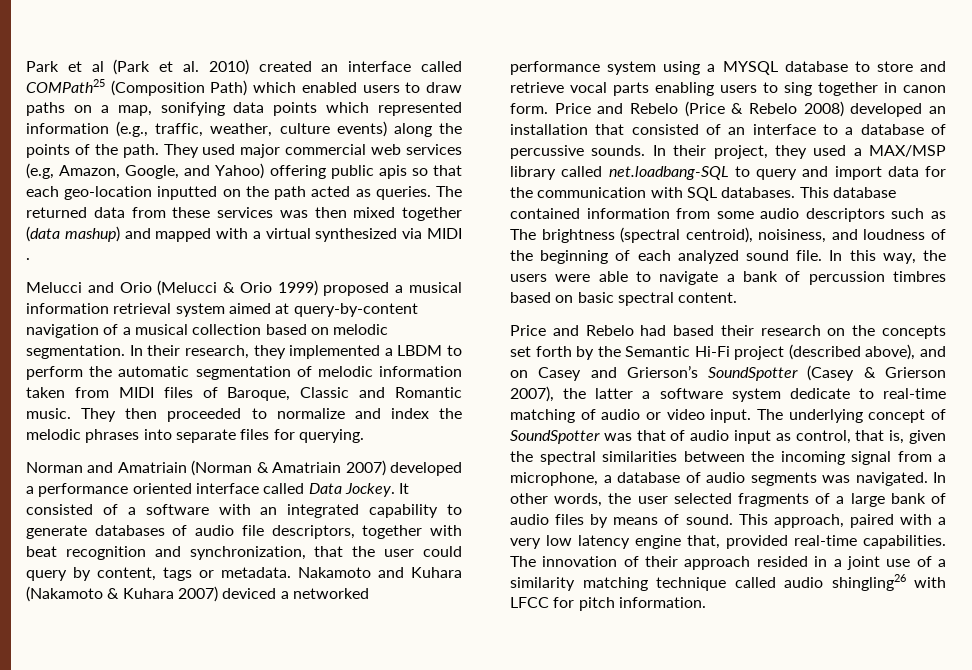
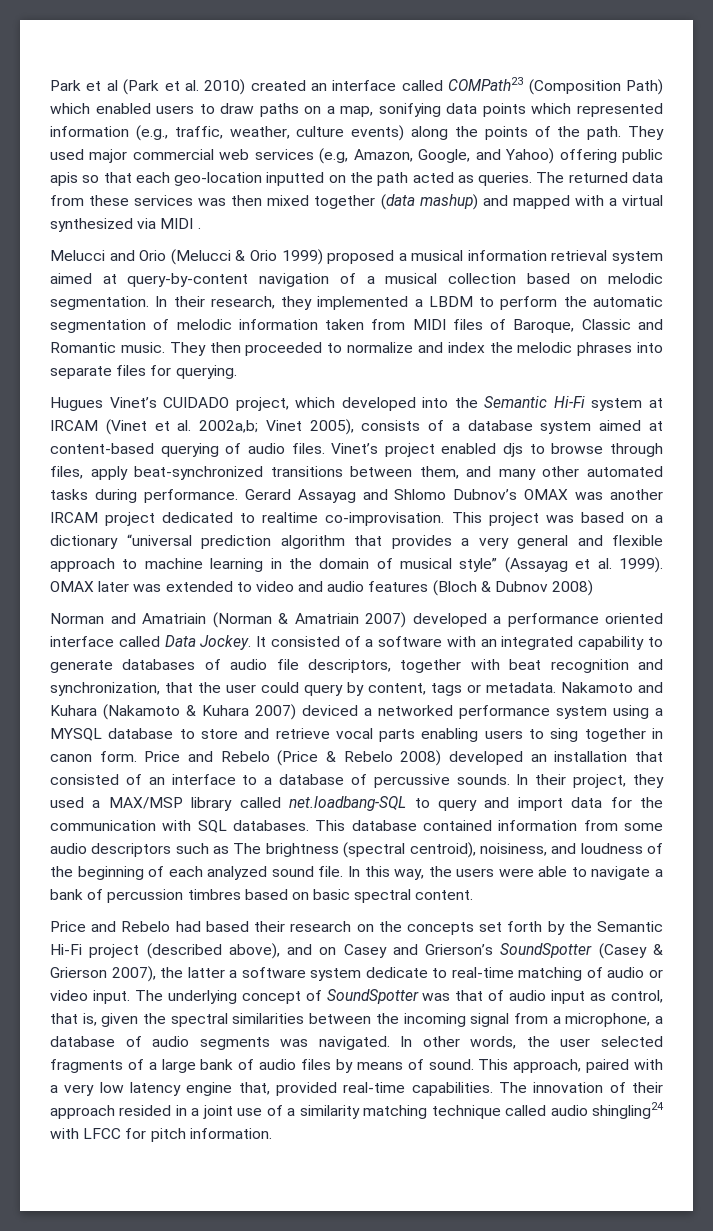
- Park et al (Park et al. 2010) created an interface called COMPath25 (Composition Path) which enabled users to draw paths on a map, sonifying data points which represented information (e.g., traffic, weather, culture events) along the points of the path.
+ Park et al (Park et al. 2010) created an interface called COMPath23 (Composition Path) which enabled users to draw paths on a map, sonifying data points which represented information (e.g., traffic, weather, culture events) along the points of the path.
+ Hugues Vinet’s CUIDADO project, which developed into the Semantic Hi-Fi system at IRCAM (Vinet et al. 2002a,b; Vinet 2005), consists of a database system aimed at content-based querying of audio files. Vinet’s project enabled djs to browse through files, apply beat-synchronized transitions between them, and many other automated tasks during performance. Gerard Assayag and Shlomo Dubnov’s OMAX was another IRCAM project dedicated to realtime co-improvisation. This project was based on a dictionary “universal prediction algorithm that provides a very general and flexible approach to machine learning in the domain of musical style” (Assayag et al. 1999). OMAX later was extended to video and audio features (Bloch & Dubnov 2008)
- The innovation of their approach resided in a joint use of a similarity matching technique called audio shingling26 with LFCC for pitch information.
+ The innovation of their approach resided in a joint use of a similarity matching technique called audio shingling24 with LFCC for pitch information.

